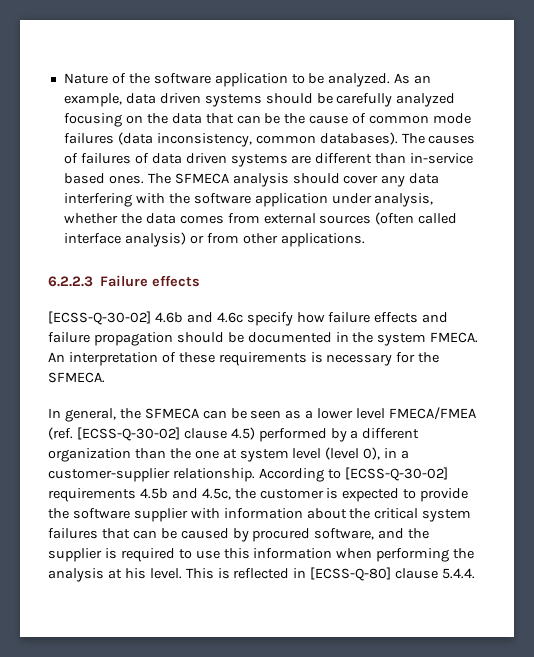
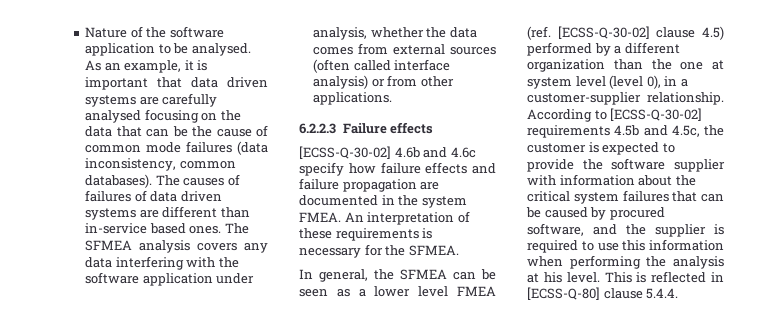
- Nature of the software application to be analyzed.
+ Nature of the software application to be analysed.
- As an example, data driven systems should be carefully analyzed focusing on the data that can be the cause of common mode failures (data inconsistency, common databases).
+ As an example, it is important that data driven systems are carefully analysed focusing on the data that can be the cause of common mode failures (data inconsistency, common databases).
- The SFMECA analysis should cover any data interfering with the software application under analysis, whether the data comes from external sources (often called interface analysis) or from other applications.
+ The SFMEA analysis covers any data interfering with the software application under analysis, whether the data comes from external sources (often called interface analysis) or from other applications.
- [ECSS-Q-30-02] 4.6b and 4.6c specify how failure effects and failure propagation should be documented in the system FMECA.
+ [ECSS-Q-30-02] 4.6b and 4.6c specify how failure effects and failure propagation are documented in the system FMEA.
- An interpretation of these requirements is necessary for the SFMECA.
+ An interpretation of these requirements is necessary for the SFMEA.
- In general, the SFMECA can be seen as a lower level FMECA/FMEA (ref. [ECSS-Q-30-02] clause 4.5) performed by a different organization than the one at system level (level 0), in a customer-supplier relationship.
+ In general, the SFMEA can be seen as a lower level FMEA (ref. [ECSS-Q-30-02] clause 4.5) performed by a different organization than the one at system level (level 0), in a customer-supplier relationship.

